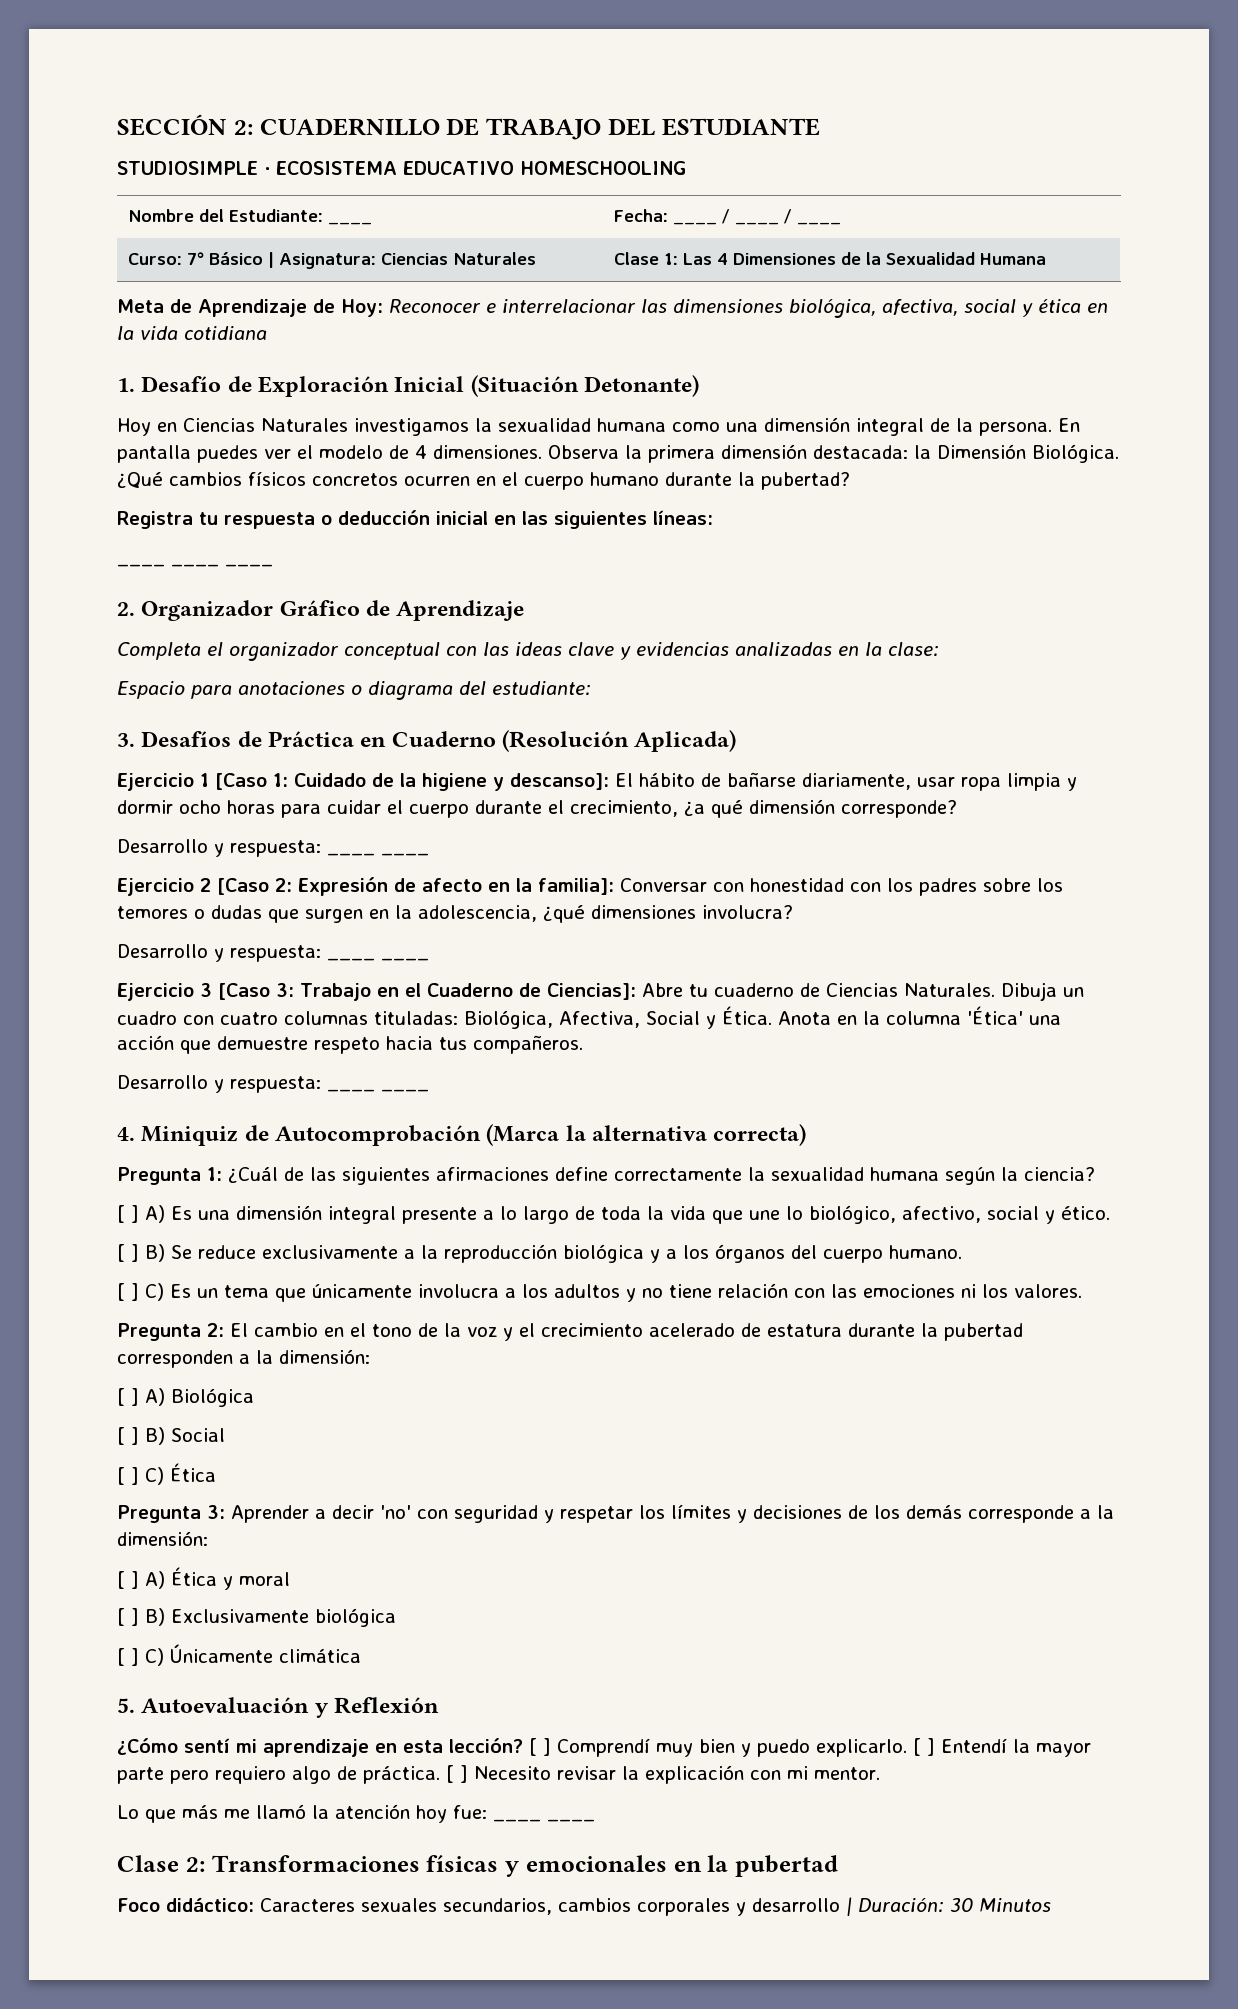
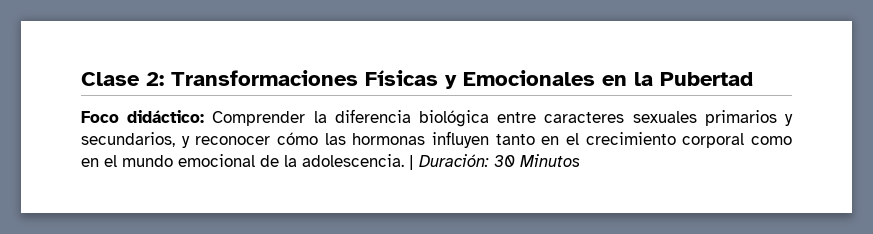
- SECCIÓN 2: CUADERNILLO DE TRABAJO DEL ESTUDIANTE
- STUDIOSIMPLE · ECOSISTEMA EDUCATIVO HOMESCHOOLING
- Nombre del Estudiante: ____ | Fecha: ____ / ____ / ____
- Curso: 7° Básico | Asignatura: Ciencias Naturales | Clase 1: Las 4 Dimensiones de la Sexualidad Humana
- Meta de Aprendizaje de Hoy: Reconocer e interrelacionar las dimensiones biológica, afectiva, social y ética en la vida cotidiana
- 1. Desafío de Exploración Inicial (Situación Detonante)
- Hoy en Ciencias Naturales investigamos la sexualidad humana como una dimensión integral de la persona. En pantalla puedes ver el modelo de 4 dimensiones. Observa la primera dimensión destacada: la Dimensión Biológica. ¿Qué cambios físicos concretos ocurren en el cuerpo humano durante la pubertad?
- Registra tu respuesta o deducción inicial en las siguientes líneas:
- ____ ____ ____
- 2. Organizador Gráfico de Aprendizaje
- Completa el organizador conceptual con las ideas clave y evidencias analizadas en la clase:
- Espacio para anotaciones o diagrama del estudiante:
- 3. Desafíos de Práctica en Cuaderno (Resolución Aplicada)
- Ejercicio 1 [Caso 1: Cuidado de la higiene y descanso]: El hábito de bañarse diariamente, usar ropa limpia y dormir ocho horas para cuidar el cuerpo durante el crecimiento, ¿a qué dimensión corresponde?
- Desarrollo y respuesta: ____ ____
- Ejercicio 2 [Caso 2: Expresión de afecto en la familia]: Conversar con honestidad con los padres sobre los temores o dudas que surgen en la adolescencia, ¿qué dimensiones involucra?
- Desarrollo y respuesta: ____ ____
- Ejercicio 3 [Caso 3: Trabajo en el Cuaderno de Ciencias]: Abre tu cuaderno de Ciencias Naturales. Dibuja un cuadro con cuatro columnas tituladas: Biológica, Afectiva, Social y Ética. Anota en la columna 'Ética' una acción que demuestre respeto hacia tus compañeros.
- Desarrollo y respuesta: ____ ____
- 4. Miniquiz de Autocomprobación (Marca la alternativa correcta)
- Pregunta 1: ¿Cuál de las siguientes afirmaciones define correctamente la sexualidad humana según la ciencia?
- [ ] A) Es una dimensión integral presente a lo largo de toda la vida que une lo biológico, afectivo, social y ético.
- [ ] B) Se reduce exclusivamente a la reproducción biológica y a los órganos del cuerpo humano.
- [ ] C) Es un tema que únicamente involucra a los adultos y no tiene relación con las emociones ni los valores.
- Pregunta 2: El cambio en el tono de la voz y el crecimiento acelerado de estatura durante la pubertad corresponden a la dimensión:
- [ ] A) Biológica
- [ ] B) Social
- [ ] C) Ética
- Pregunta 3: Aprender a decir 'no' con seguridad y respetar los límites y decisiones de los demás corresponde a la dimensión:
- [ ] A) Ética y moral
- [ ] B) Exclusivamente biológica
- [ ] C) Únicamente climática
- 5. Autoevaluación y Reflexión
- ¿Cómo sentí mi aprendizaje en esta lección? [ ] Comprendí muy bien y puedo explicarlo. [ ] Entendí la mayor parte pero requiero algo de práctica. [ ] Necesito revisar la explicación con mi mentor.
- Lo que más me llamó la atención hoy fue: ____ ____
- Clase 2: Transformaciones físicas y emocionales en la pubertad
+ Clase 2: Transformaciones Físicas y Emocionales en la Pubertad
- Foco didáctico: Caracteres sexuales secundarios, cambios corporales y desarrollo | Duración: 30 Minutos
+ Foco didáctico: Comprender la diferencia biológica entre caracteres sexuales primarios y secundarios, y reconocer cómo las hormonas influyen tanto en el crecimiento corporal como en el mundo emocional de la adolescencia. | Duración: 30 Minutos

